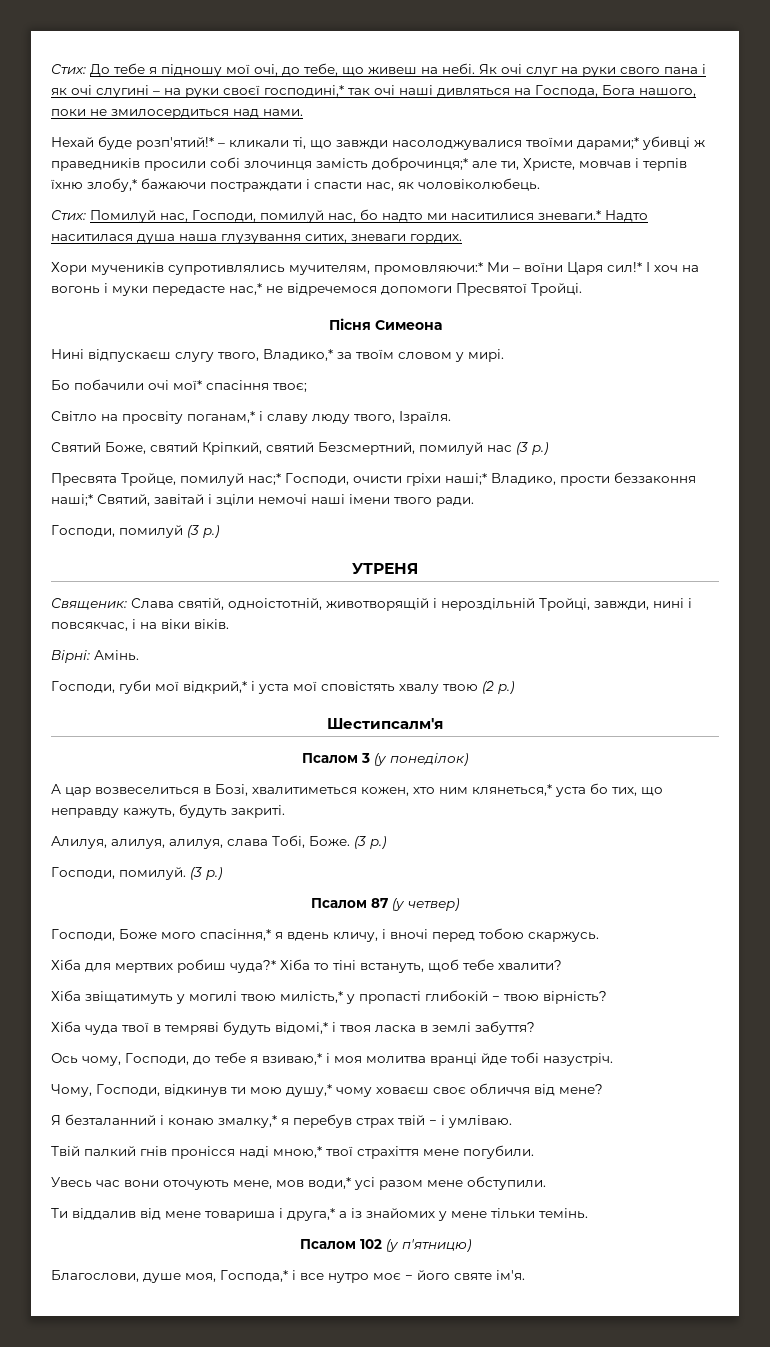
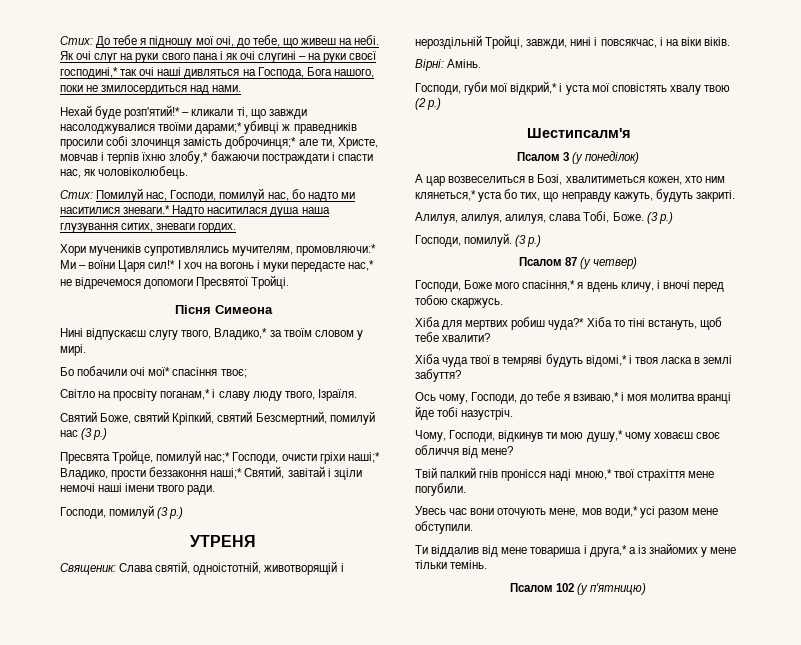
- Хіба звіщатимуть у могилі твою милість,* у пропасті глибокій − твою вірність?
- Я безталанний і конаю змалку,* я перебув страх твій − і умліваю.
- Благослови, душе моя, Господа,* і все нутро моє − його святе ім'я.

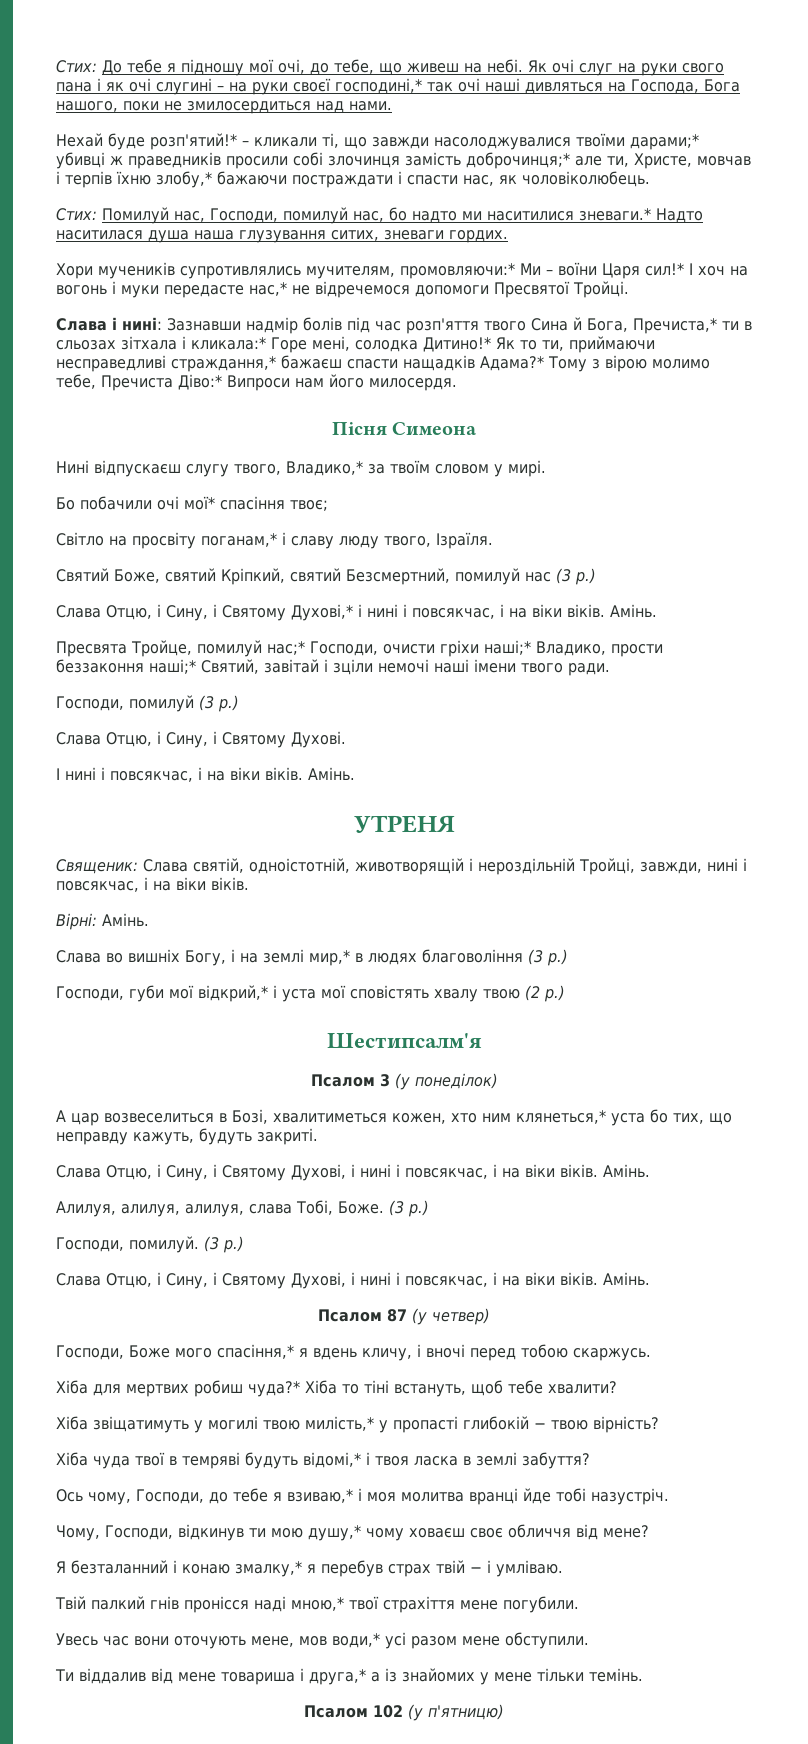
+ Слава і нині: Зазнавши надмір болів під час розп'яття твого Сина й Бога, Пречиста,* ти в сльозах зітхала і кликала:* Горе мені, солодка Дитино!* Як то ти, приймаючи несправедливі страждання,* бажаєш спасти нащадків Адама?* Тому з вірою молимо тебе, Пречиста Діво:* Випроси нам його милосердя.
+ Слава Отцю, і Сину, і Святому Духові,* і нині і повсякчас, і на віки віків. Амінь.
+ Слава Отцю, і Сину, і Святому Духові.
+ І нині і повсякчас, і на віки віків. Амінь.
+ Слава во вишніх Богу, і на землі мир,* в людях благовоління (3 р.)
  А цар возвеселиться в Бозі, хвалитиметься кожен, хто ним клянеться,* уста бо тих, що неправду кажуть, будуть закриті.
+ Слава Отцю, і Сину, і Святому Духові, і нині і повсякчас, і на віки віків. Амінь.
  Господи, помилуй. (3 р.)
+ Слава Отцю, і Сину, і Святому Духові, і нині і повсякчас, і на віки віків. Амінь.
+ Хіба звіщатимуть у могилі твою милість,* у пропасті глибокій − твою вірність?
+ Я безталанний і конаю змалку,* я перебув страх твій − і умліваю.

